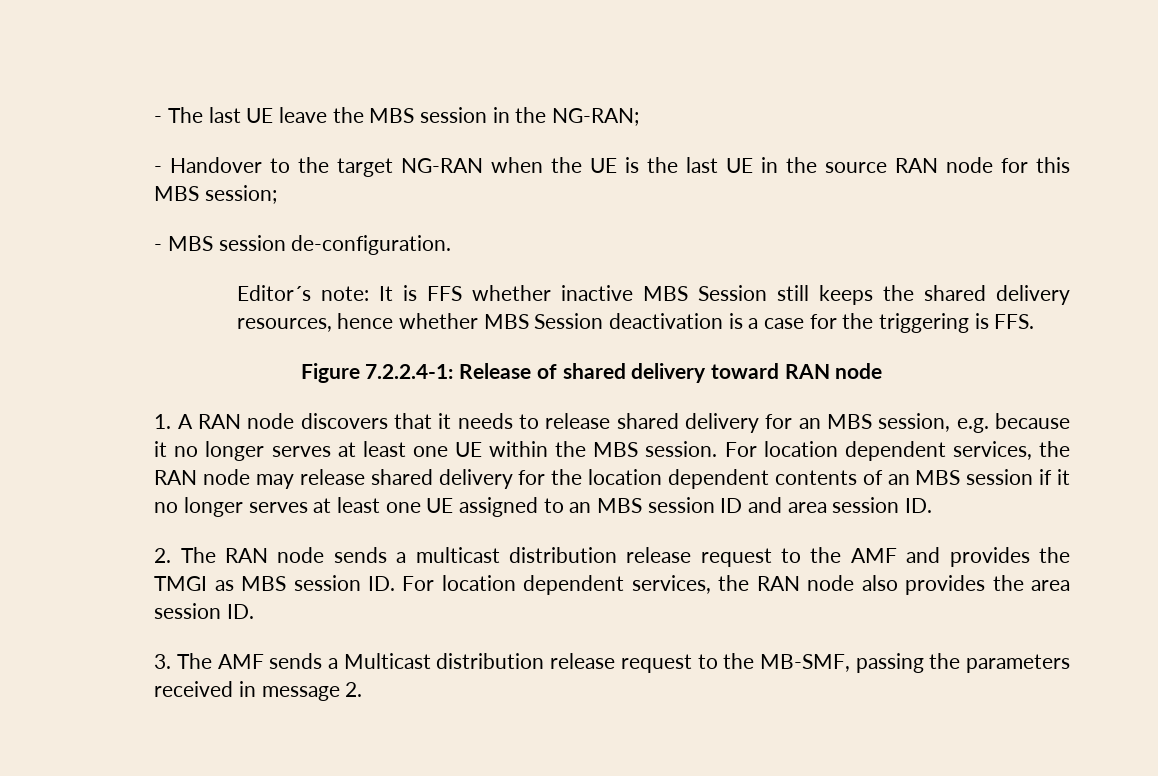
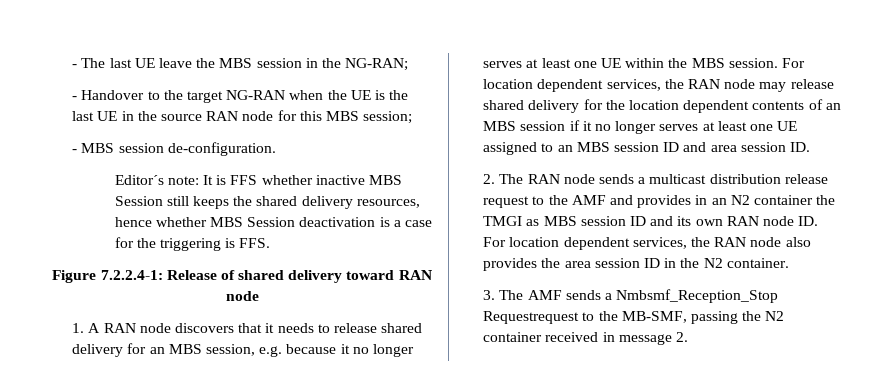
- 2. The RAN node sends a multicast distribution release request to the AMF and provides the TMGI as MBS session ID. For location dependent services, the RAN node also provides the area session ID.
+ 2. The RAN node sends a multicast distribution release request to the AMF and provides in an N2 container the TMGI as MBS session ID and its own RAN node ID. For location dependent services, the RAN node also provides the area session ID in the N2 container.
- 3. The AMF sends a Multicast distribution release request to the MB-SMF, passing the parameters received in message 2.
+ 3. The AMF sends a Nmbsmf_Reception_Stop Requestrequest to the MB-SMF, passing the N2 container received in message 2.

